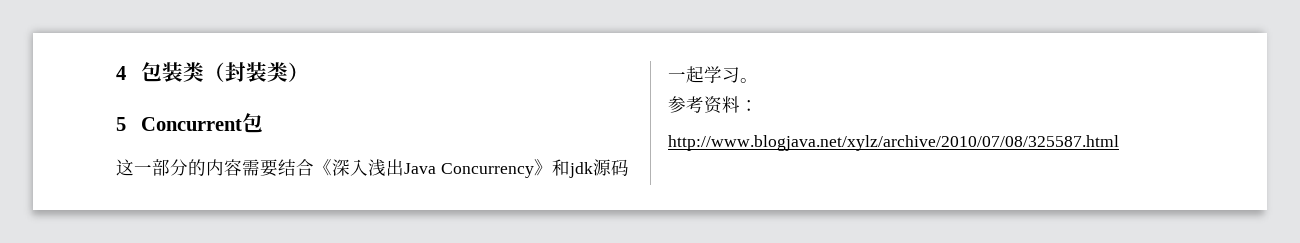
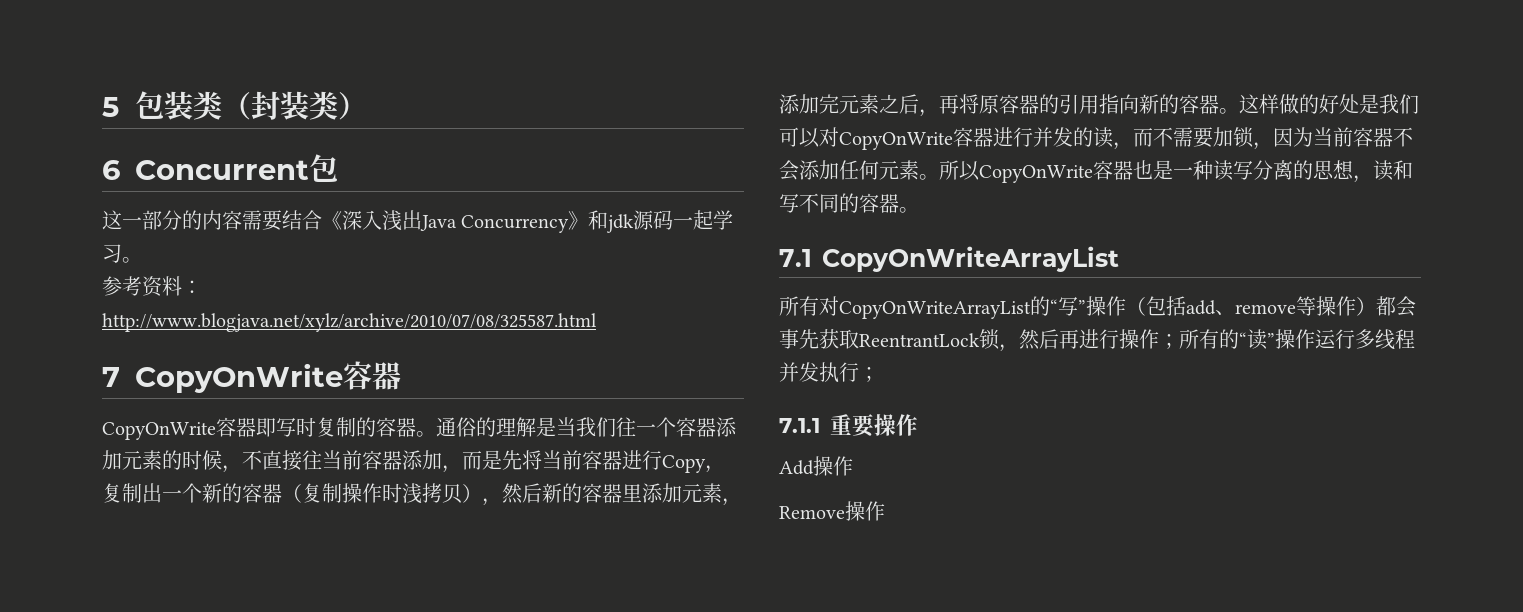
- 4包装类（封装类）
+ 5包装类（封装类）
- 5 Concurrent包
+ 6 Concurrent包
+ 7 CopyOnWrite容器
+ CopyOnWrite容器即写时复制的容器。通俗的理解是当我们往一个容器添加元素的时候，不直接往当前容器添加，而是先将当前容器进行Copy，复制出一个新的容器（复制操作时浅拷贝），然后新的容器里添加元素，添加完元素之后，再将原容器的引用指向新的容器。这样做的好处是我们可以对CopyOnWrite容器进行并发的读，而不需要加锁，因为当前容器不会添加任何元素。所以CopyOnWrite容器也是一种读写分离的思想，读和写不同的容器。
+ 7.1 CopyOnWriteArrayList
+ 所有对CopyOnWriteArrayList的“写”操作（包括add、remove等操作）都会事先获取ReentrantLock锁，然后再进行操作；所有的“读”操作运行多线程并发执行；
+ 7.1.1重要操作
+ Add操作
+ Remove操作

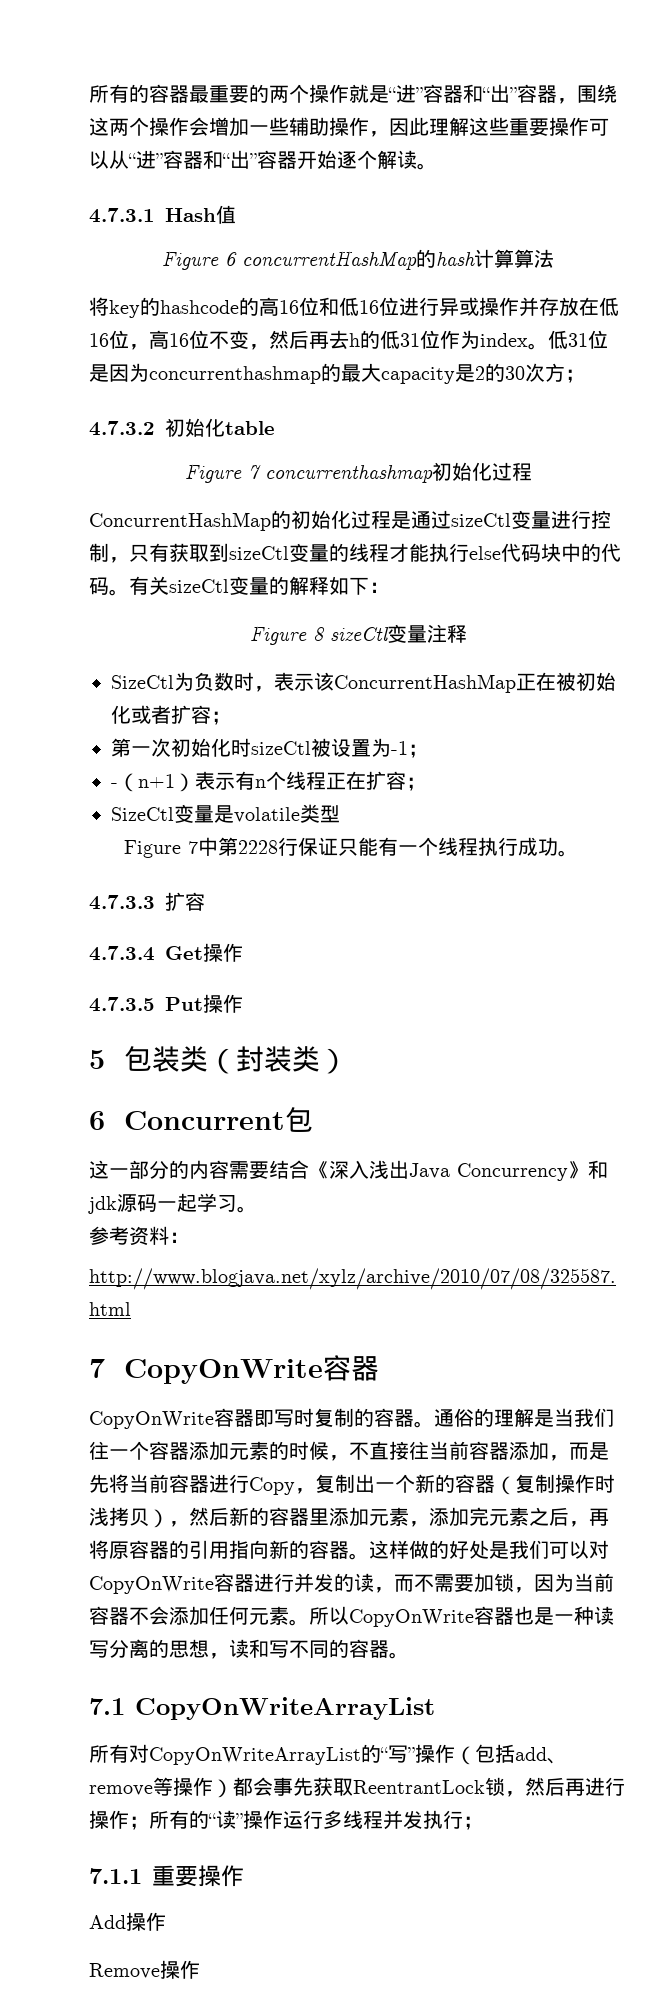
+ 所有的容器最重要的两个操作就是“进”容器和“出”容器，围绕这两个操作会增加一些辅助操作，因此理解这些重要操作可以从“进”容器和“出”容器开始逐个解读。
+ 4.7.3.1 Hash值
+ Figure 6 concurrentHashMap的hash计算算法
+ 将key的hashcode的高16位和低16位进行异或操作并存放在低16位，高16位不变，然后再去h的低31位作为index。低31位是因为concurrenthashmap的最大capacity是2的30次方；
+ 4.7.3.2初始化table
+ Figure 7 concurrenthashmap初始化过程
+ ConcurrentHashMap的初始化过程是通过sizeCtl变量进行控制，只有获取到sizeCtl变量的线程才能执行else代码块中的代码。有关sizeCtl变量的解释如下：
+ Figure 8 sizeCtl变量注释
+ SizeCtl为负数时，表示该ConcurrentHashMap正在被初始化或者扩容；
+ 第一次初始化时sizeCtl被设置为-1；
+ -（n+1）表示有n个线程正在扩容；
+ SizeCtl变量是volatile类型
+ Figure 7中第2228行保证只能有一个线程执行成功。
+ 4.7.3.3扩容
+ 4.7.3.4 Get操作
+ 4.7.3.5 Put操作

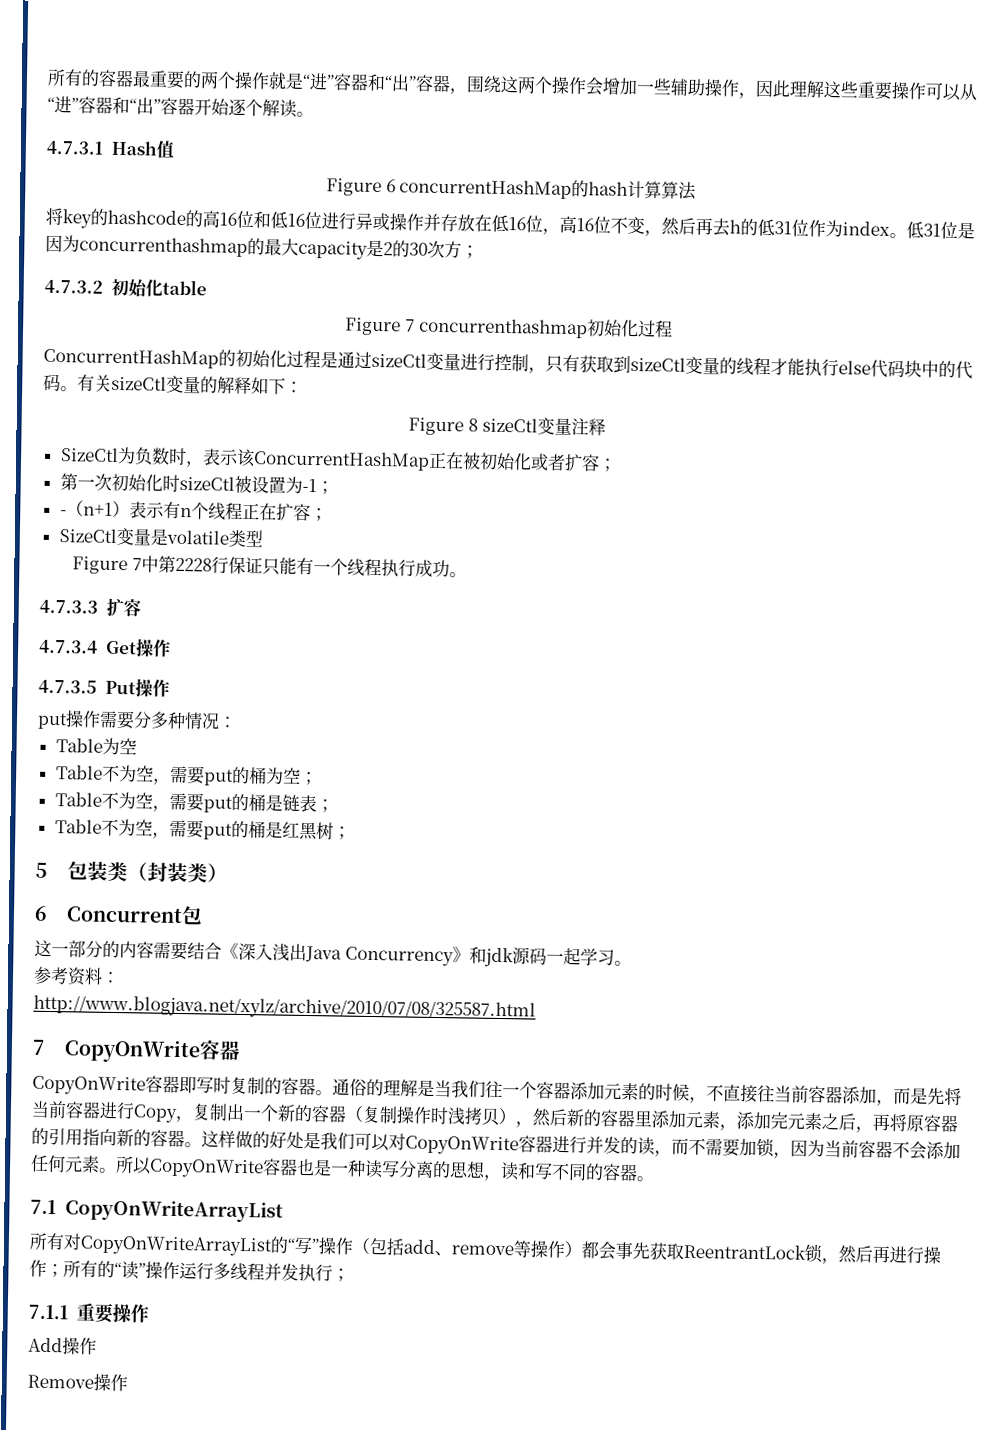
+ put操作需要分多种情况：
+ Table为空
+ Table不为空，需要put的桶为空；
+ Table不为空，需要put的桶是链表；
+ Table不为空，需要put的桶是红黑树；

